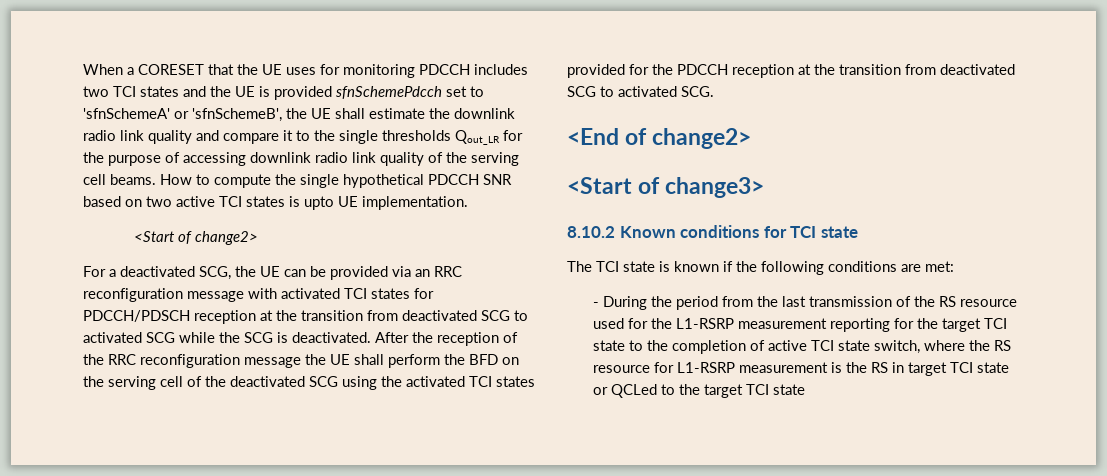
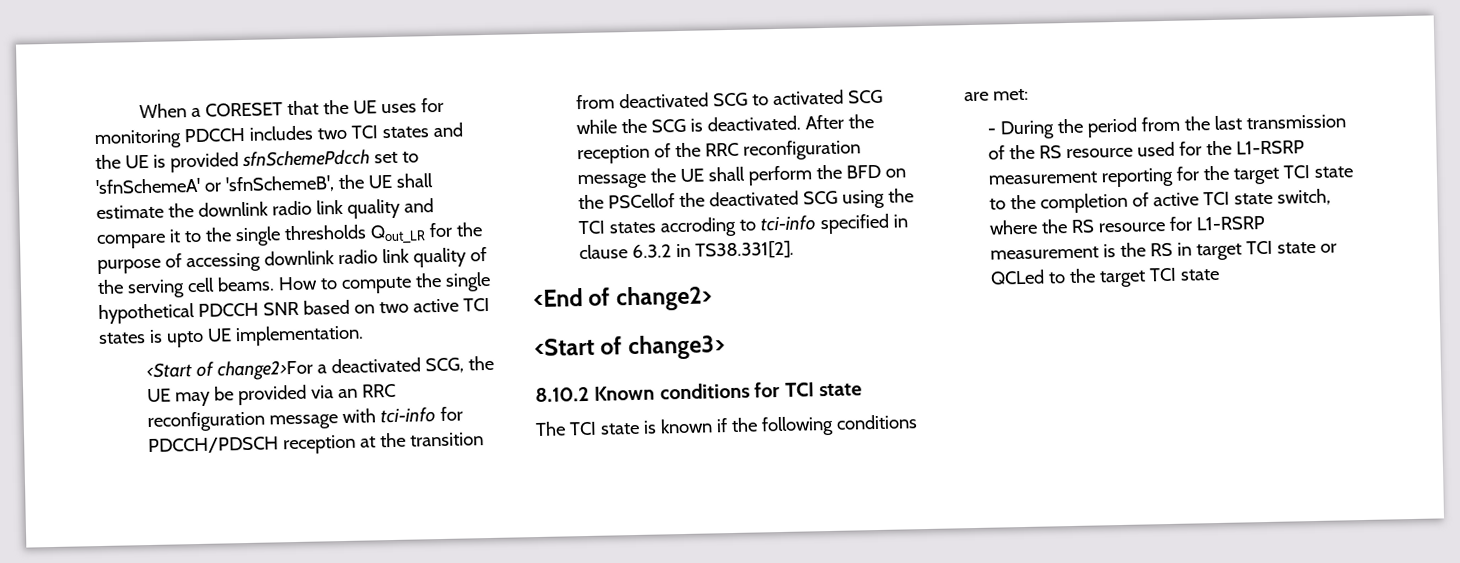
- <Start of change2>
- For a deactivated SCG, the UE can be provided via an RRC reconfiguration message with activated TCI states for PDCCH/PDSCH reception at the transition from deactivated SCG to activated SCG while the SCG is deactivated.
+ <Start of change2>For a deactivated SCG, the UE may be provided via an RRC reconfiguration message with tci-info for PDCCH/PDSCH reception at the transition from deactivated SCG to activated SCG while the SCG is deactivated.
- After the reception of the RRC reconfiguration message the UE shall perform the BFD on the serving cell of the deactivated SCG using the activated TCI states provided for the PDCCH reception at the transition from deactivated SCG to activated SCG.
+ After the reception of the RRC reconfiguration message the UE shall perform the BFD on the PSCellof the deactivated SCG using the TCI states accroding to tci-info specified in clause 6.3.2 in TS38.331[2].

